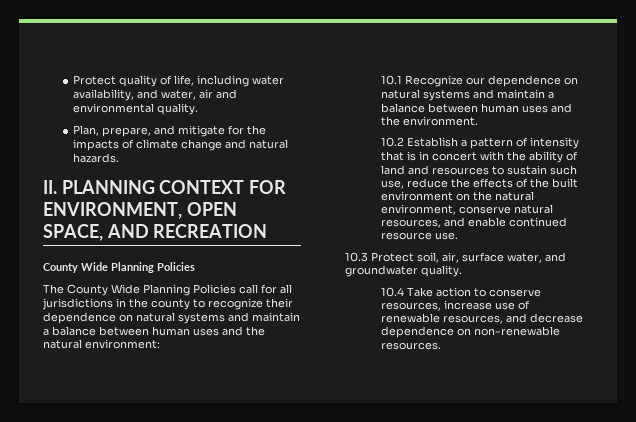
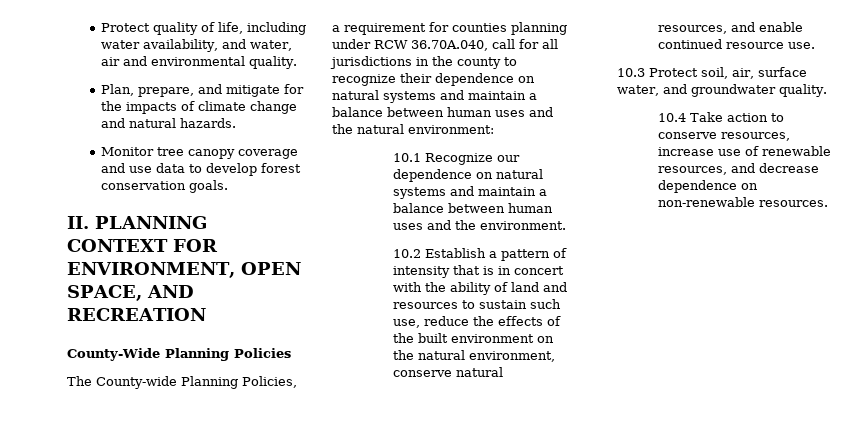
+ Monitor tree canopy coverage and use data to develop forest conservation goals.
  II. PLANNING CONTEXT FOR ENVIRONMENT, OPEN SPACE, AND RECREATION
- County Wide Planning Policies
+ County-Wide Planning Policies
- The County Wide Planning Policies call for all jurisdictions in the county to recognize their dependence on natural systems and maintain a balance between human uses and the natural environment:
+ The County-wide Planning Policies, a requirement for counties planning under RCW 36.70A.040, call for all jurisdictions in the county to recognize their dependence on natural systems and maintain a balance between human uses and the natural environment:

